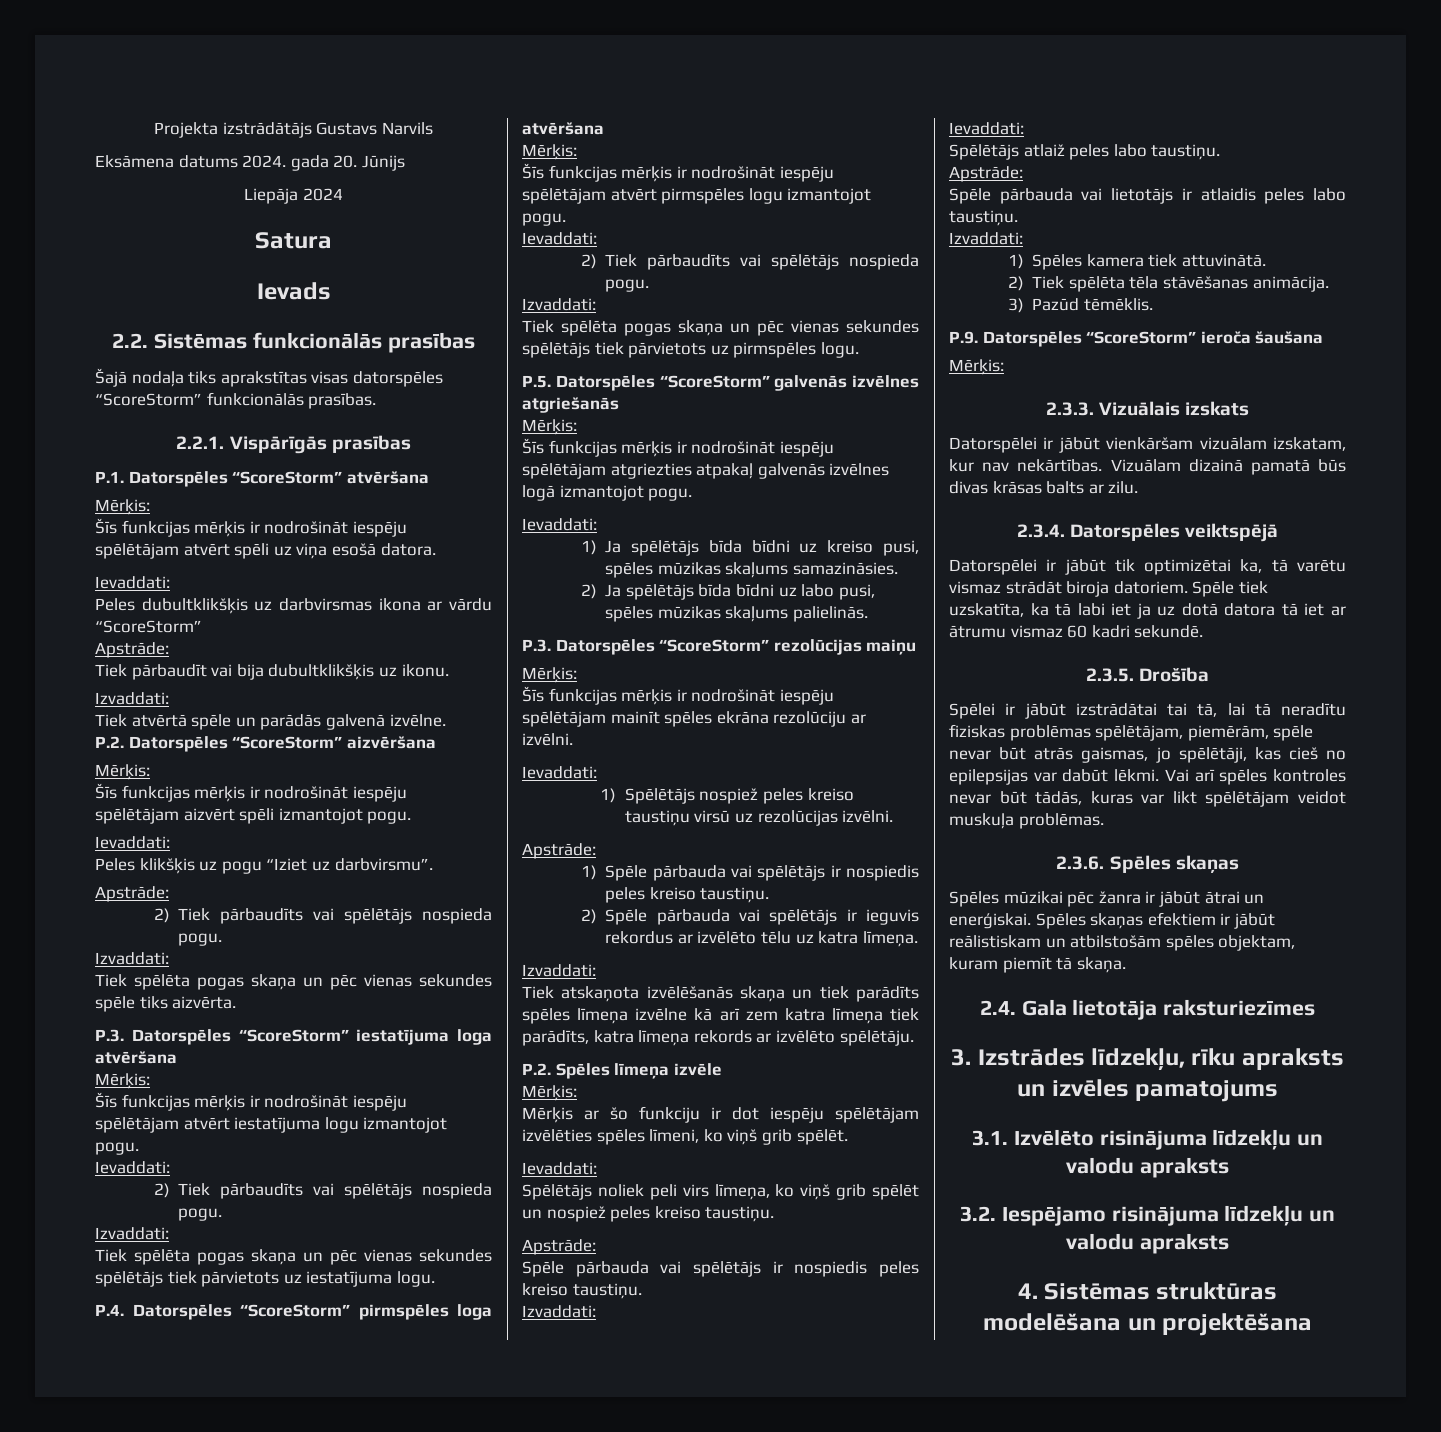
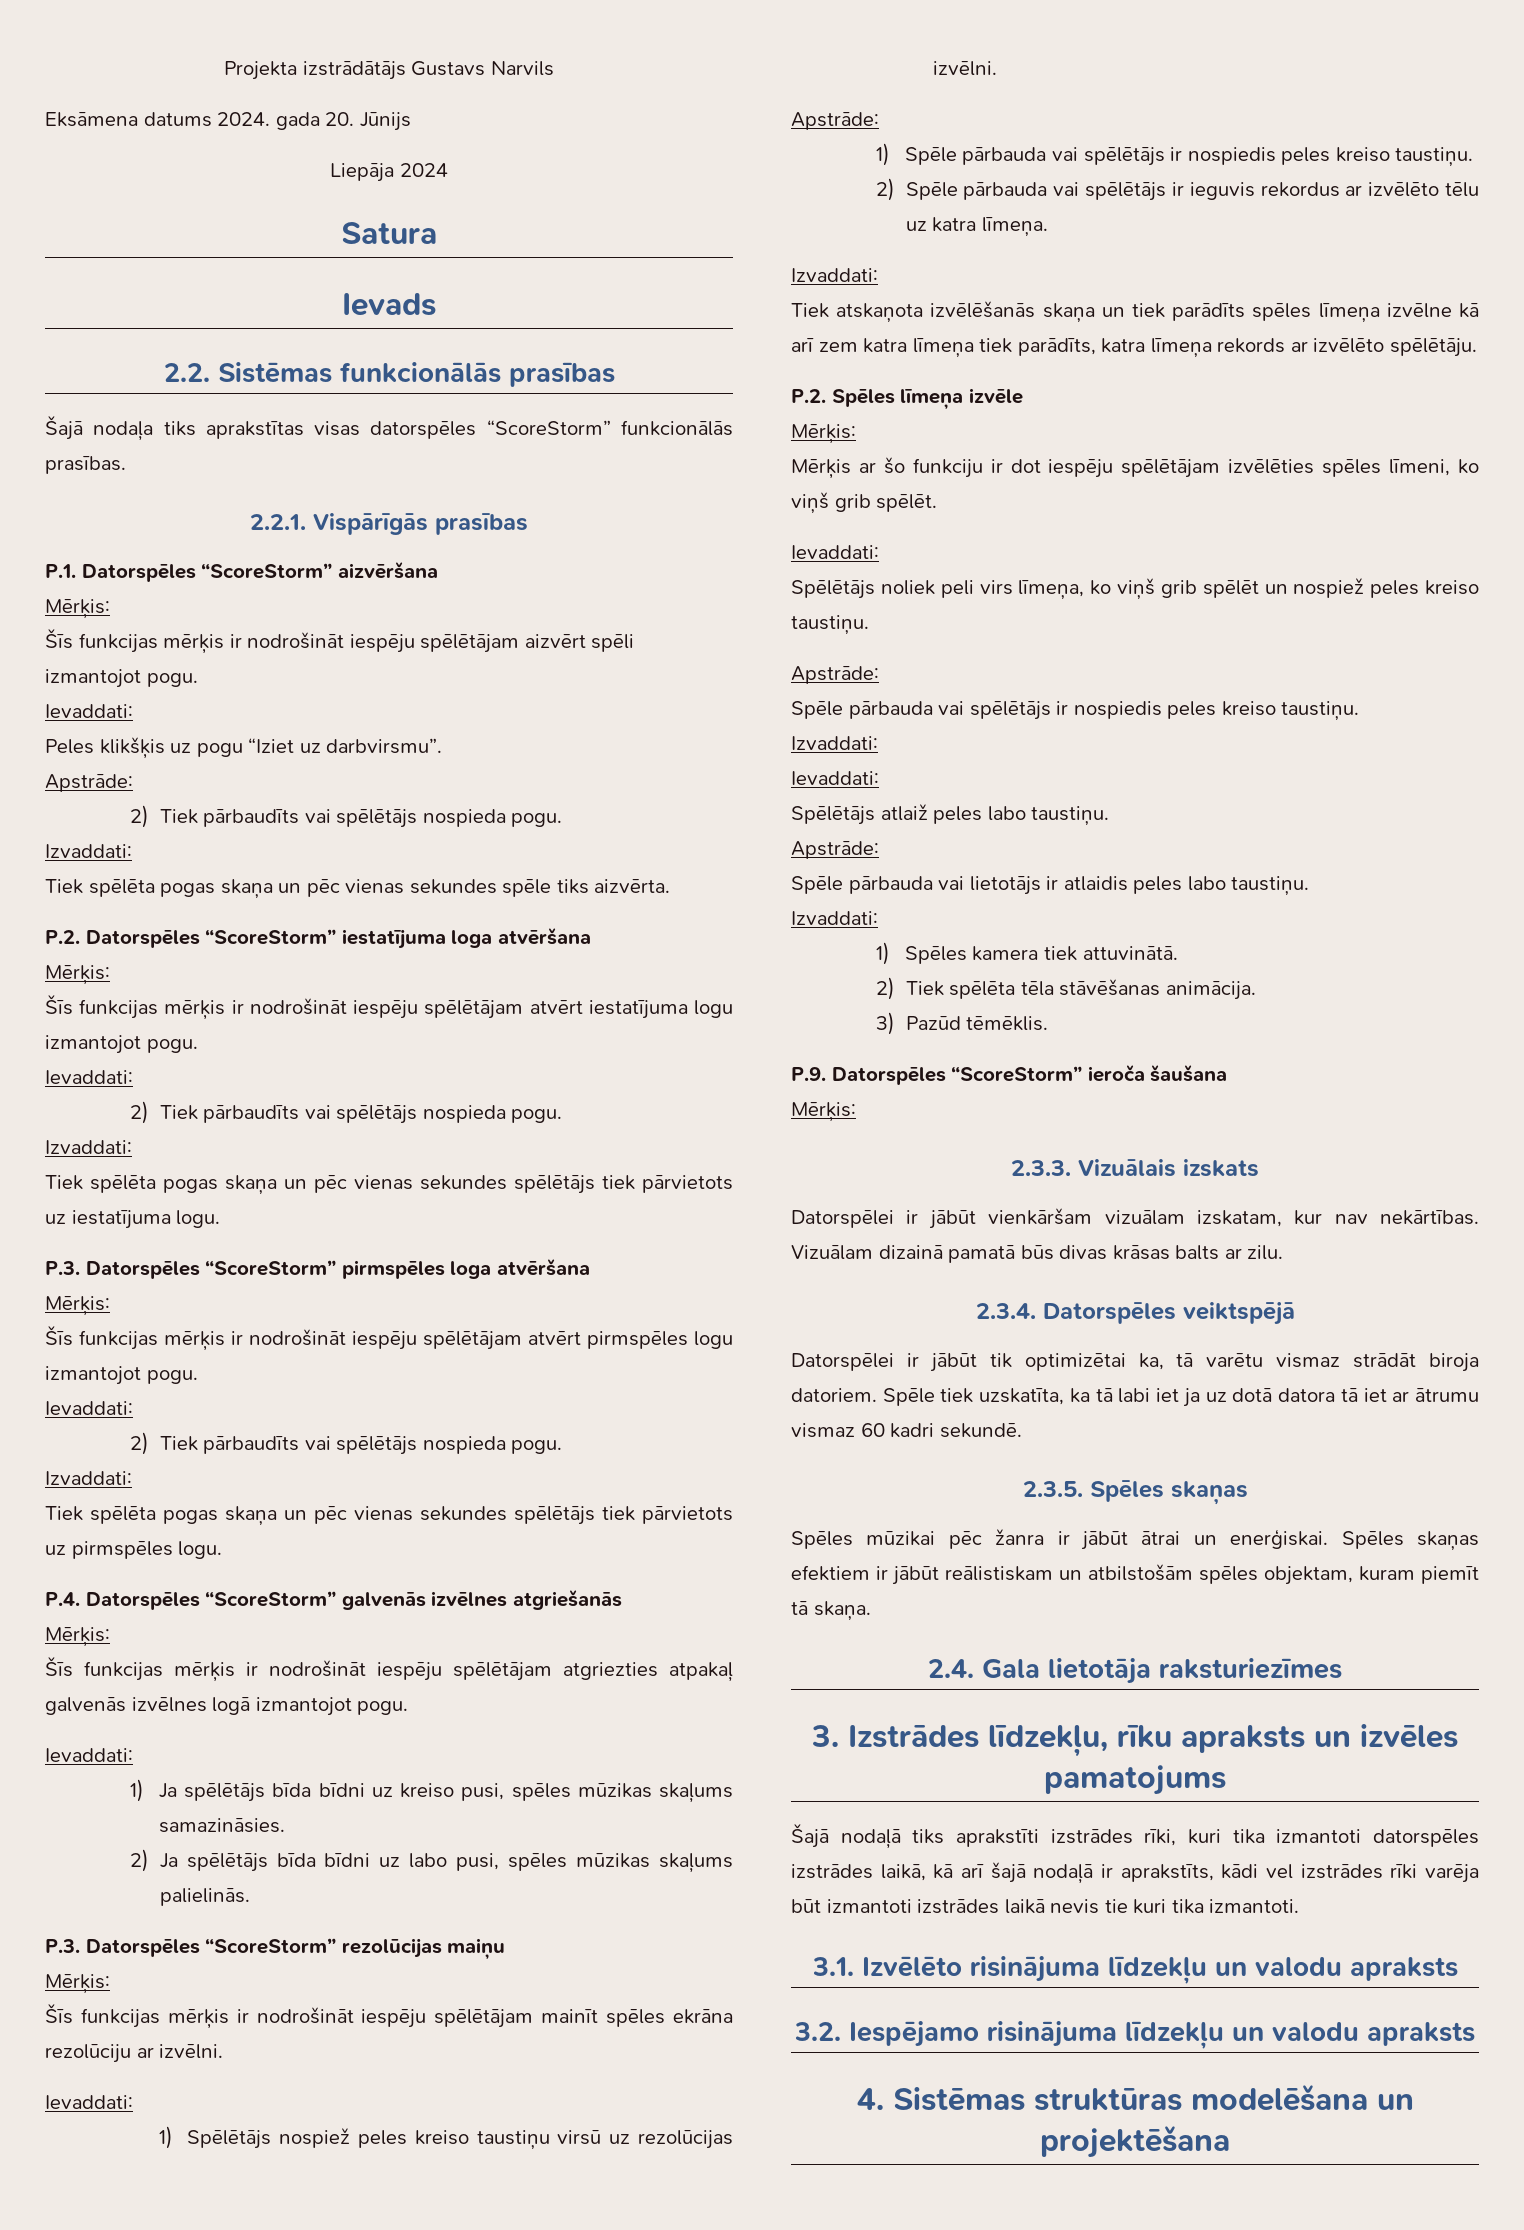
- P.1. Datorspēles “ScoreStorm” atvēršana
- Mērķis:
- Šīs funkcijas mērķis ir nodrošināt iespēju spēlētājam atvērt spēli uz viņa esošā datora.
- Ievaddati:
- Peles dubultklikšķis uz darbvirsmas ikona ar vārdu “ScoreStorm”
- Apstrāde:
- Tiek pārbaudīt vai bija dubultklikšķis uz ikonu.
- Izvaddati:
- Tiek atvērtā spēle un parādās galvenā izvēlne.
- P.2. Datorspēles “ScoreStorm” aizvēršana
+ P.1. Datorspēles “ScoreStorm” aizvēršana
- P.3. Datorspēles “ScoreStorm” iestatījuma loga atvēršana
+ P.2. Datorspēles “ScoreStorm” iestatījuma loga atvēršana
- P.4. Datorspēles “ScoreStorm” pirmspēles loga atvēršana
+ P.3. Datorspēles “ScoreStorm” pirmspēles loga atvēršana
- P.5. Datorspēles “ScoreStorm” galvenās izvēlnes atgriešanās
+ P.4. Datorspēles “ScoreStorm” galvenās izvēlnes atgriešanās
- 2.3.5. Drošība
- Spēlei ir jābūt izstrādātai tai tā, lai tā neradītu fiziskas problēmas spēlētājam, piemērām, spēle nevar būt atrās gaismas, jo spēlētāji, kas cieš no epilepsijas var dabūt lēkmi. Vai arī spēles kontroles nevar būt tādās, kuras var likt spēlētājam veidot muskuļa problēmas.
- 2.3.6. Spēles skaņas
+ 2.3.5. Spēles skaņas
+ Šajā nodaļā tiks aprakstīti izstrādes rīki, kuri tika izmantoti datorspēles izstrādes laikā, kā arī šajā nodaļā ir aprakstīts, kādi vel izstrādes rīki varēja būt izmantoti izstrādes laikā nevis tie kuri tika izmantoti.

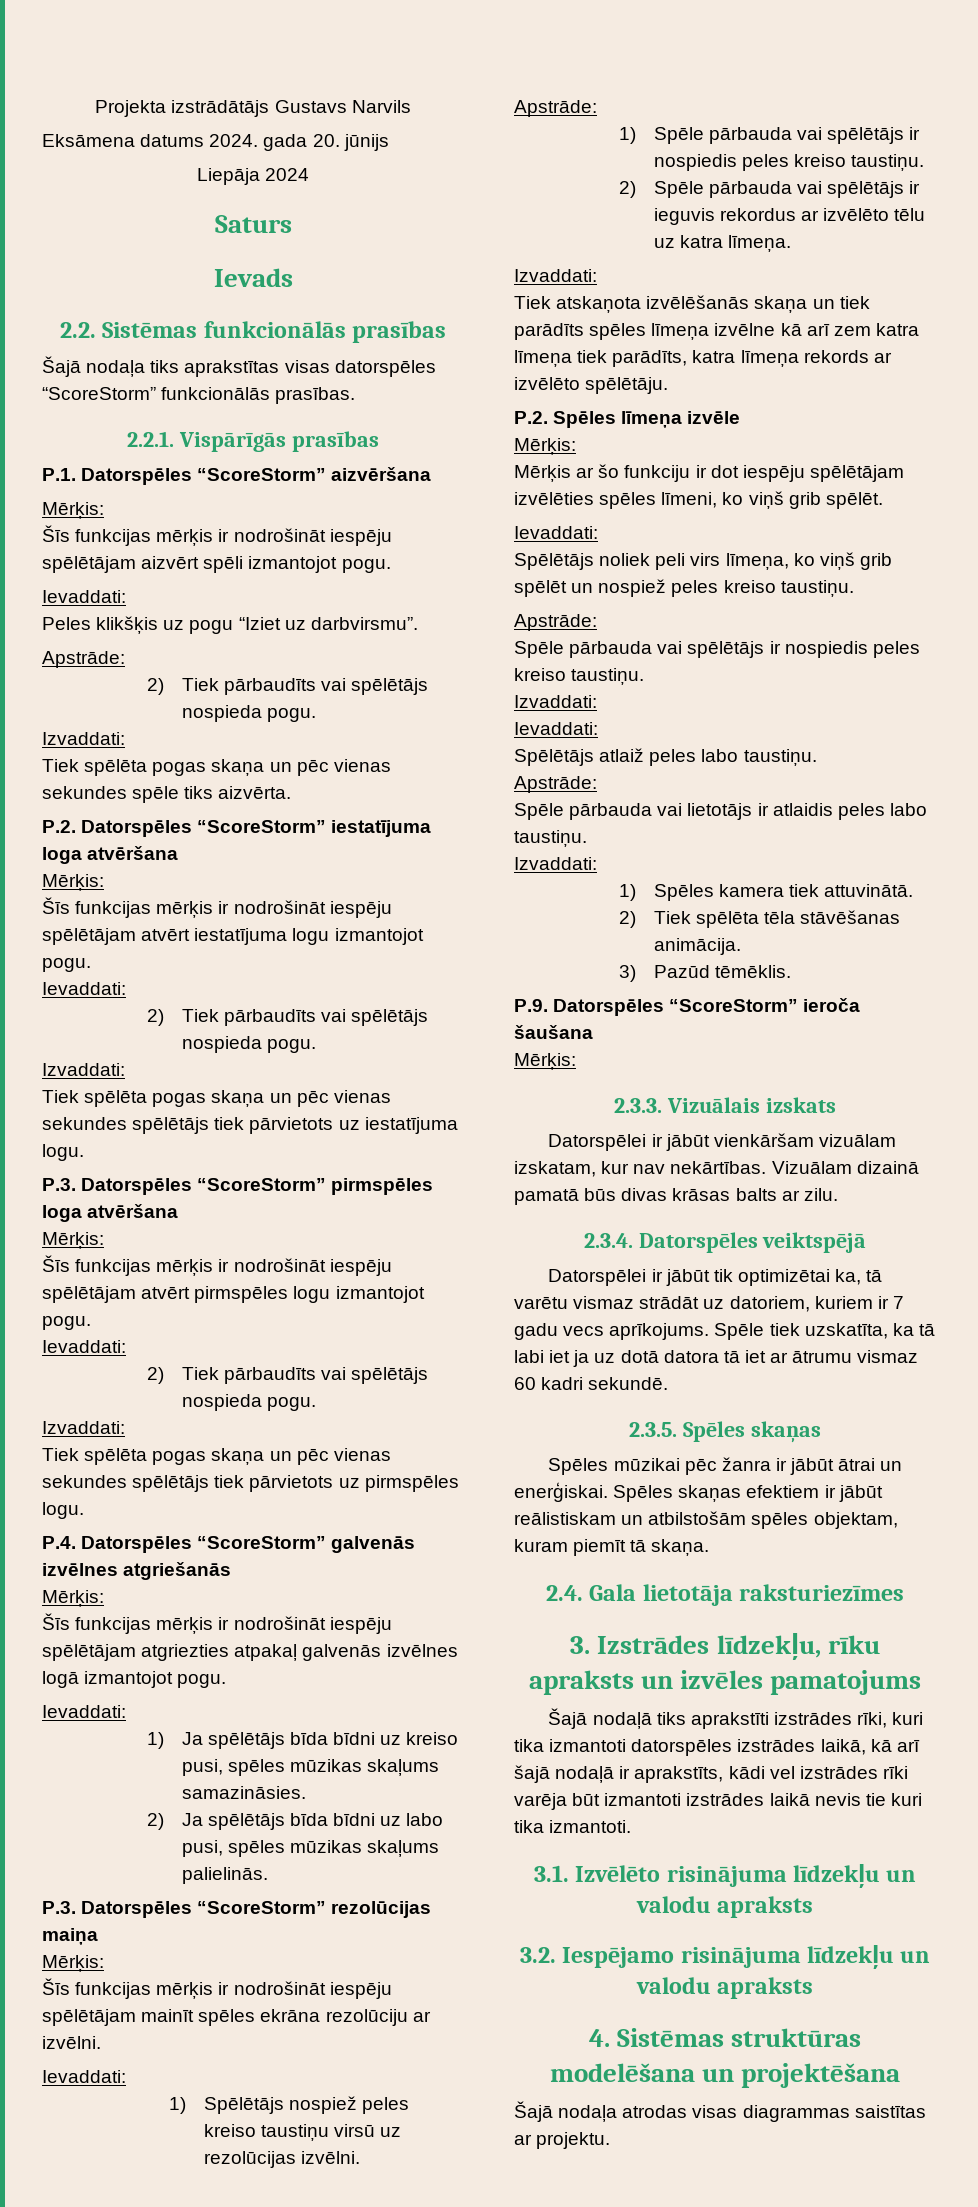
- Eksāmena datums 2024. gada 20. Jūnijs
+ Eksāmena datums 2024. gada 20. jūnijs
- Satura
+ Saturs
- P.3. Datorspēles “ScoreStorm” rezolūcijas maiņu
+ P.3. Datorspēles “ScoreStorm” rezolūcijas maiņa
- Datorspēlei ir jābūt tik optimizētai ka, tā varētu vismaz strādāt biroja datoriem.
+ Datorspēlei ir jābūt tik optimizētai ka, tā varētu vismaz strādāt uz datoriem, kuriem ir 7 gadu vecs aprīkojums.
+ Šajā nodaļa atrodas visas diagrammas saistītas ar projektu.

